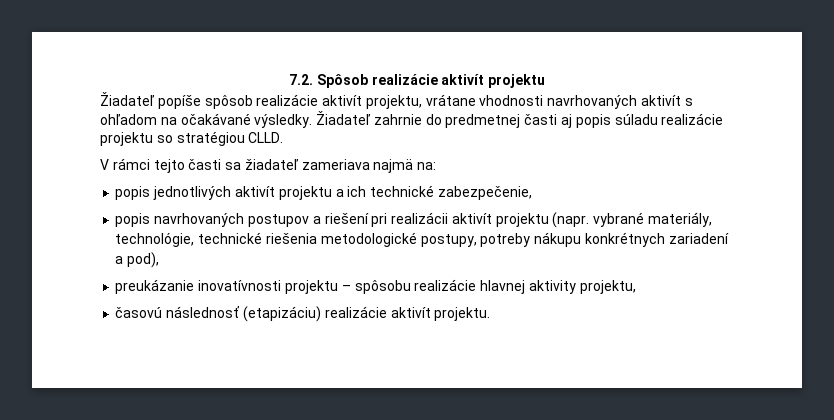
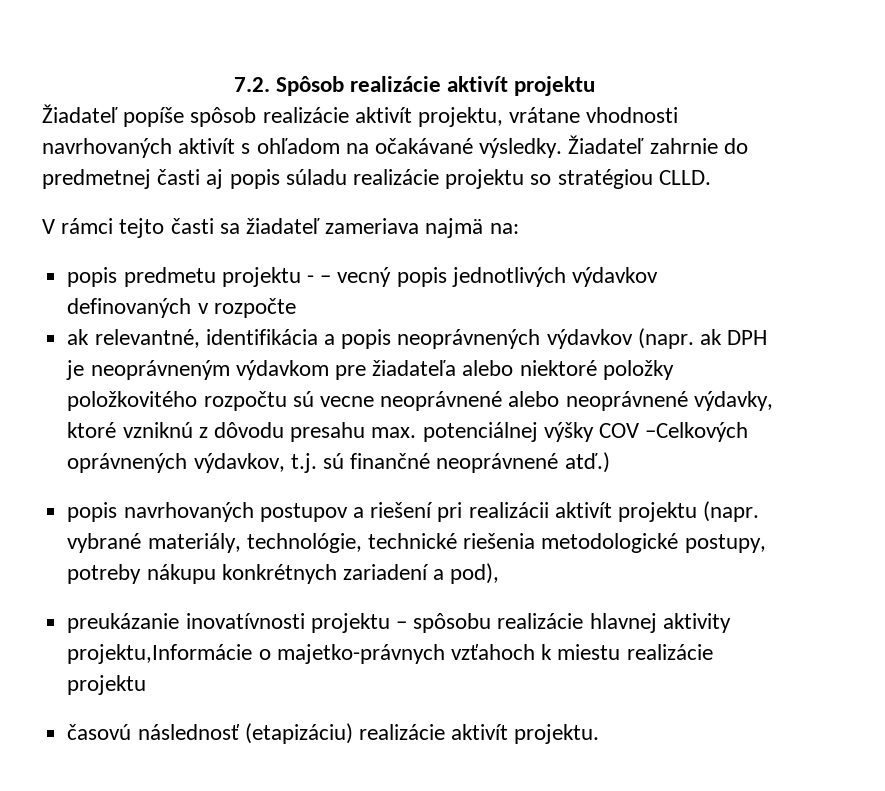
- popis jednotlivých aktivít projektu a ich technické zabezpečenie,
+ popis predmetu projektu - – vecný popis jednotlivých výdavkov definovaných v rozpočte
+ ak relevantné, identifikácia a popis neoprávnených výdavkov (napr. ak DPH je neoprávneným výdavkom pre žiadateľa alebo niektoré položky položkovitého rozpočtu sú vecne neoprávnené alebo neoprávnené výdavky, ktoré vzniknú z dôvodu presahu max. potenciálnej výšky COV –Celkových oprávnených výdavkov, t.j. sú finančné neoprávnené atď.)
- preukázanie inovatívnosti projektu – spôsobu realizácie hlavnej aktivity projektu,
+ preukázanie inovatívnosti projektu – spôsobu realizácie hlavnej aktivity projektu,Informácie o majetko-právnych vzťahoch k miestu realizácie projektu

